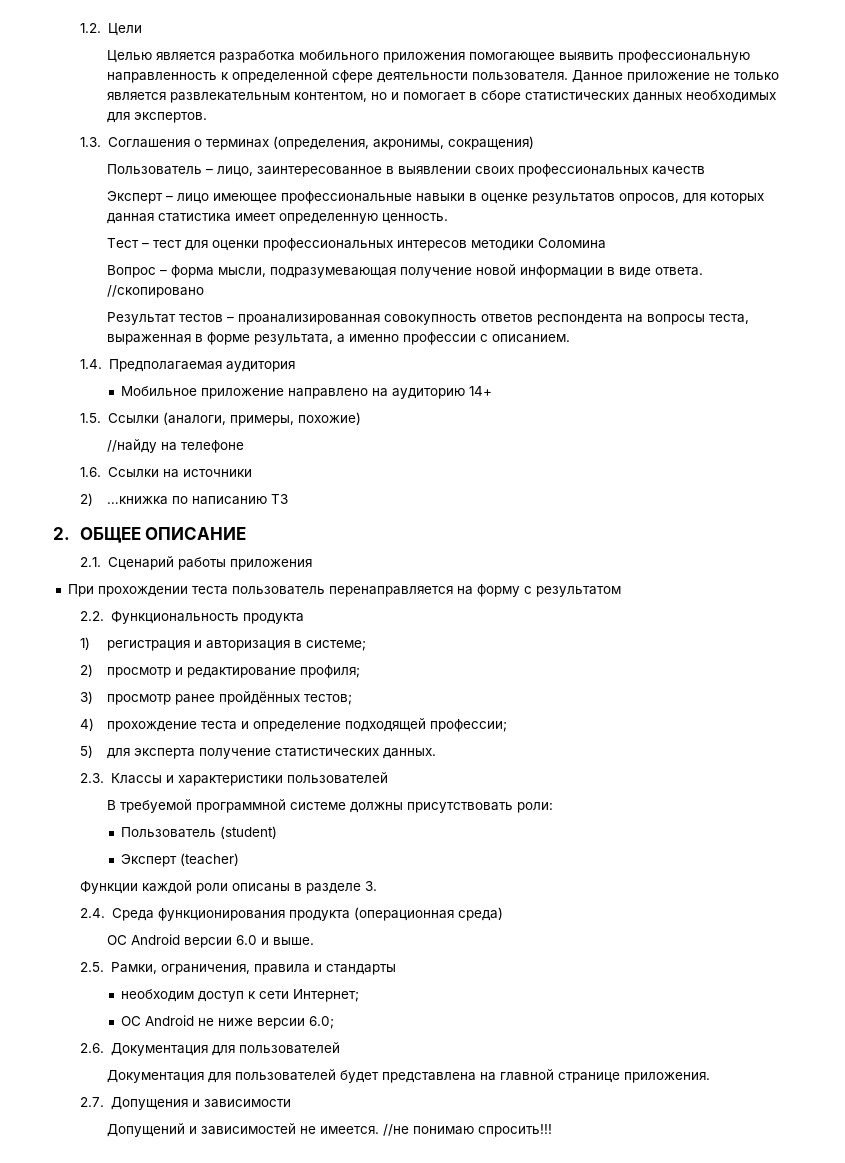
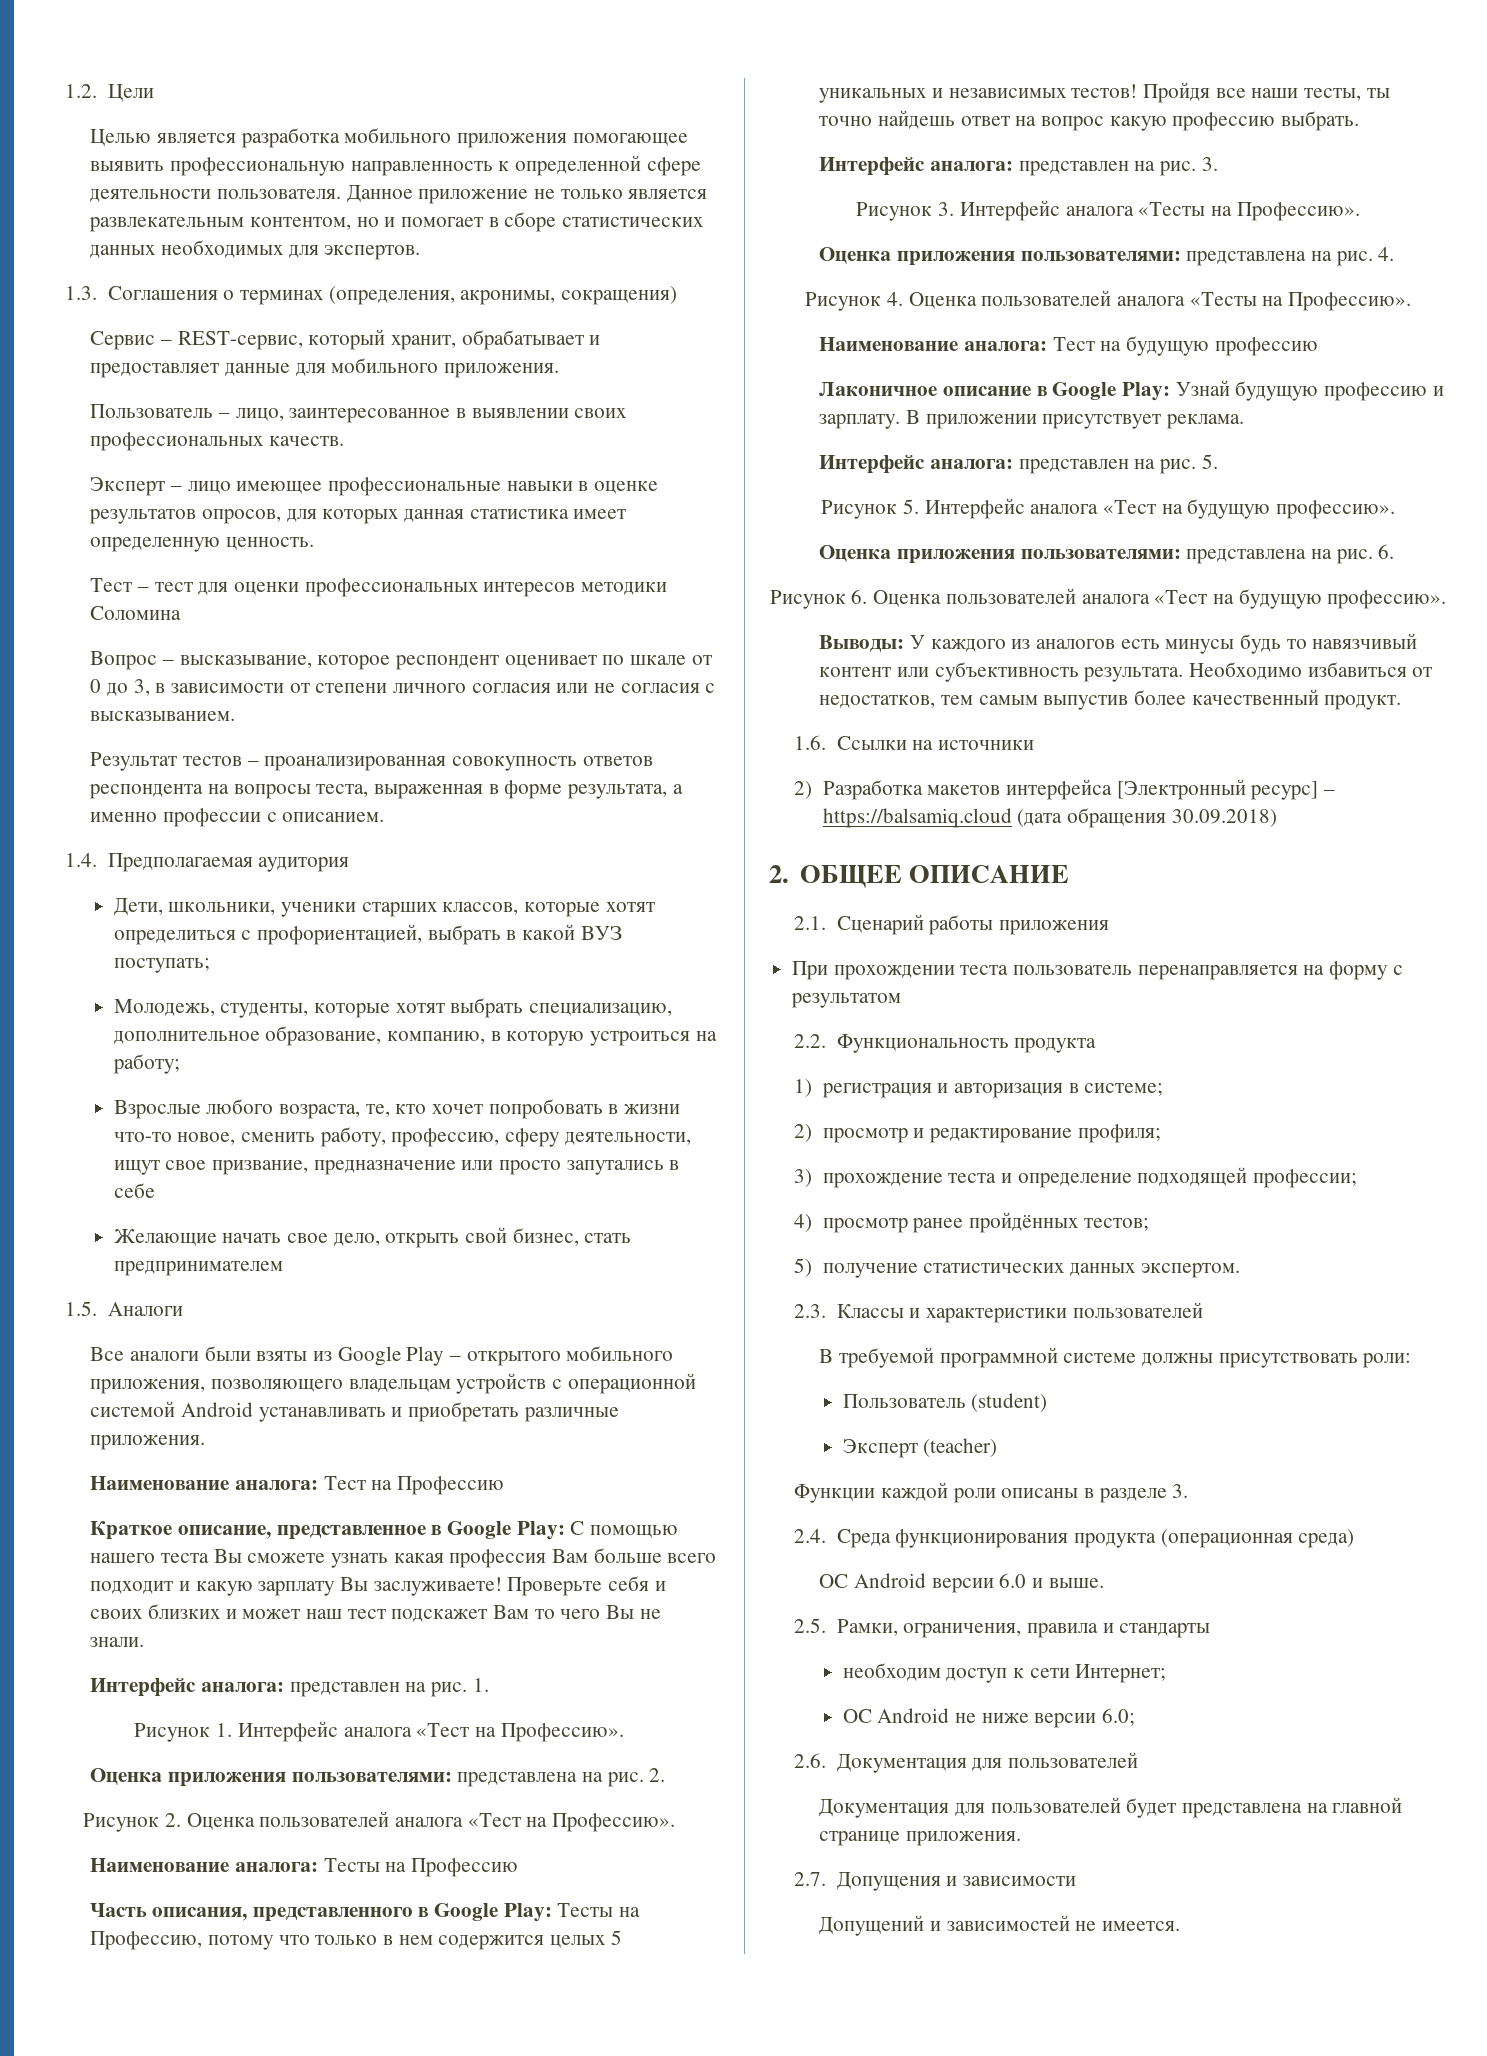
+ Сервис – REST-сервис, который хранит, обрабатывает и предоставляет данные для мобильного приложения.
- Пользователь – лицо, заинтересованное в выявлении своих профессиональных качеств
+ Пользователь – лицо, заинтересованное в выявлении своих профессиональных качеств.
- Вопрос – форма мысли, подразумевающая получение новой информации в виде ответа. //скопировано
+ Вопрос – высказывание, которое респондент оценивает по шкале от 0 до 3, в зависимости от степени личного согласия или не согласия с высказыванием.
- Мобильное приложение направлено на аудиторию 14+
- 1.5. Ссылки (аналоги, примеры, похожие)
- //найду на телефоне
+ Дети, школьники, ученики старших классов, которые хотят определиться с профориентацией, выбрать в какой ВУЗ поступать;
+ Молодежь, студенты, которые хотят выбрать специализацию, дополнительное образование, компанию, в которую устроиться на работу;
+ Взрослые любого возраста, те, кто хочет попробовать в жизни что-то новое, сменить работу, профессию, сферу деятельности, ищут свое призвание, предназначение или просто запутались в себе
+ Желающие начать свое дело, открыть свой бизнес, стать предпринимателем
+ 1.5. Аналоги
+ Все аналоги были взяты из Google Play – открытого мобильного приложения, позволяющего владельцам устройств с операционной системой Android устанавливать и приобретать различные приложения.
+ Наименование аналога: Тест на Профессию
+ Краткое описание, представленное в Google Play: С помощью нашего теста Вы сможете узнать какая профессия Вам больше всего подходит и какую зарплату Вы заслуживаете! Проверьте себя и своих близких и может наш тест подскажет Вам то чего Вы не знали.
+ Интерфейс аналога: представлен на рис. 1.
+ Рисунок 1. Интерфейс аналога «Тест на Профессию».
+ Оценка приложения пользователями: представлена на рис. 2.
+ Рисунок 2. Оценка пользователей аналога «Тест на Профессию».
+ Наименование аналога: Тесты на Профессию
+ Часть описания, представленного в Google Play: Тесты на Профессию, потому что только в нем содержится целых 5 уникальных и независимых тестов! Пройдя все наши тесты, ты точно найдешь ответ на вопрос какую профессию выбрать.
+ Интерфейс аналога: представлен на рис. 3.
+ Рисунок 3. Интерфейс аналога «Тесты на Профессию».
+ Оценка приложения пользователями: представлена на рис. 4.
+ Рисунок 4. Оценка пользователей аналога «Тесты на Профессию».
+ Наименование аналога: Тест на будущую профессию
+ Лаконичное описание в Google Play: Узнай будущую профессию и зарплату. В приложении присутствует реклама.
+ Интерфейс аналога: представлен на рис. 5.
+ Рисунок 5. Интерфейс аналога «Тест на будущую профессию».
+ Оценка приложения пользователями: представлена на рис. 6.
+ Рисунок 6. Оценка пользователей аналога «Тест на будущую профессию».
+ Выводы: У каждого из аналогов есть минусы будь то навязчивый контент или субъективность результата. Необходимо избавиться от недостатков, тем самым выпустив более качественный продукт.
- 2) …книжка по написанию ТЗ
+ 2) Разработка макетов интерфейса [Электронный ресурс] – https://balsamiq.cloud (дата обращения 30.09.2018)
- 3) просмотр ранее пройдённых тестов;
- 4) прохождение теста и определение подходящей профессии;
+ 3) прохождение теста и определение подходящей профессии;
- 5) для эксперта получение статистических данных.
+ 4) просмотр ранее пройдённых тестов;
+ 5) получение статистических данных экспертом.
- //не понимаю спросить!!!

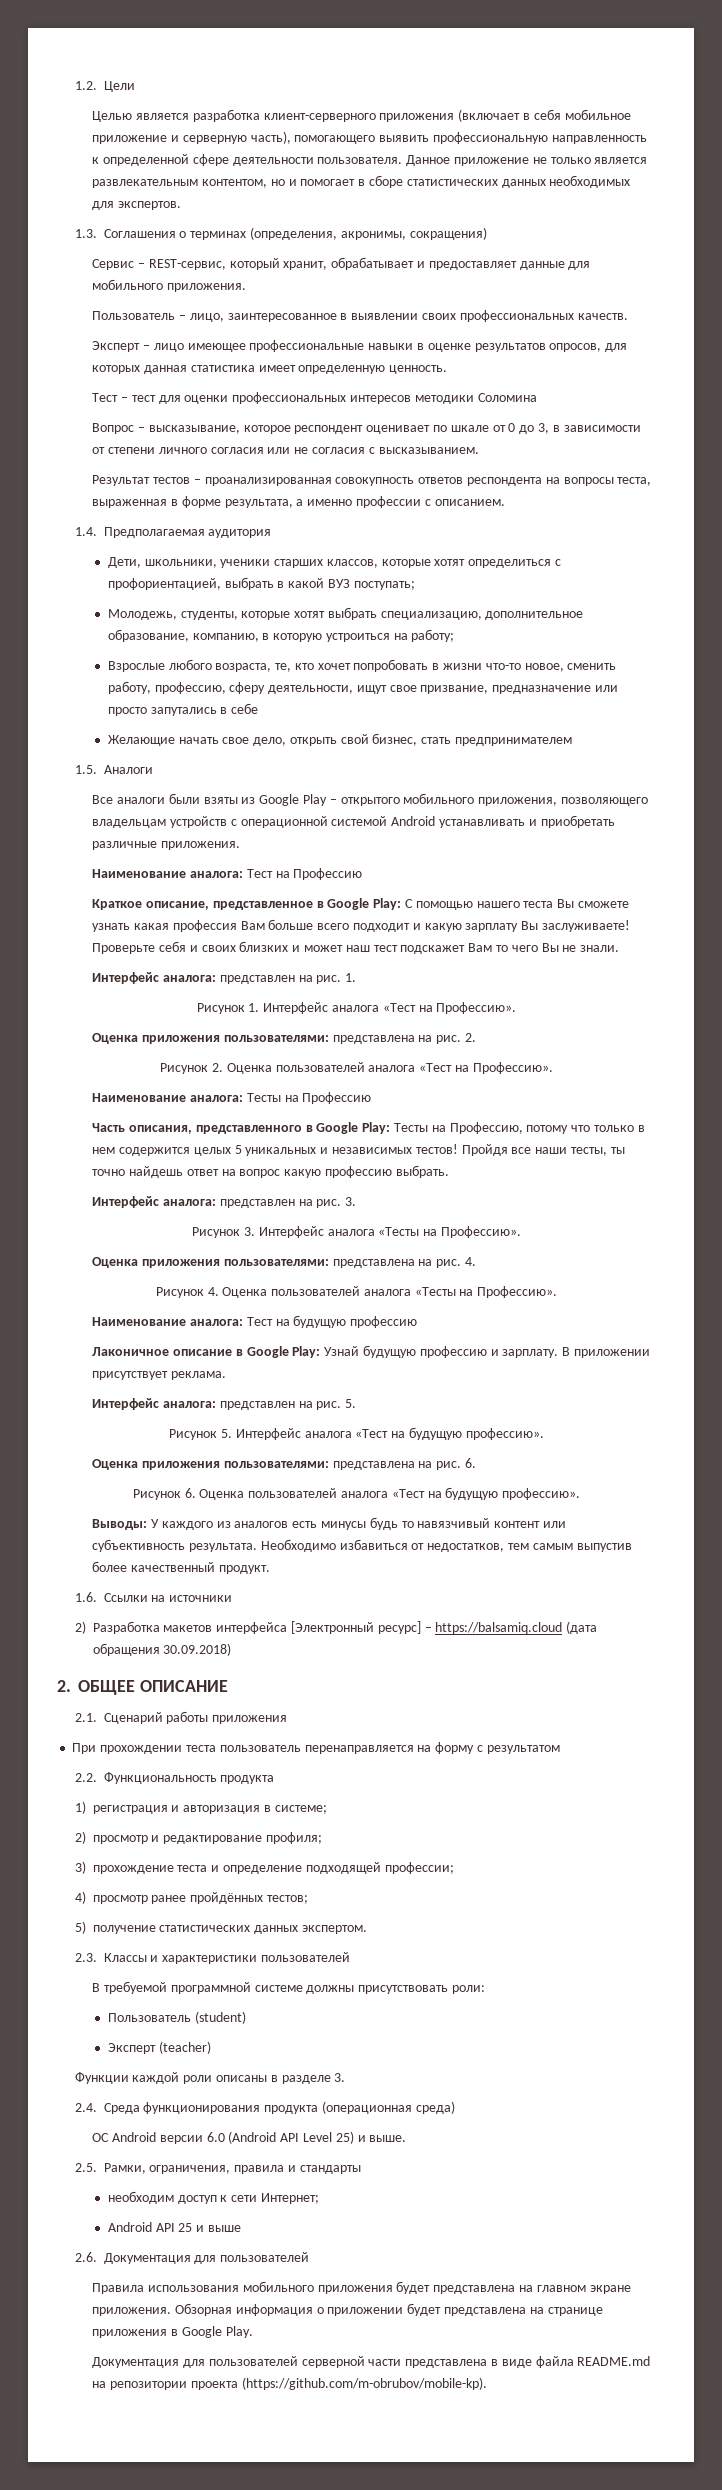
- Целью является разработка мобильного приложения помогающее выявить профессиональную направленность к определенной сфере деятельности пользователя.
+ Целью является разработка клиент-серверного приложения (включает в себя мобильное приложение и серверную часть), помогающего выявить профессиональную направленность к определенной сфере деятельности пользователя.
- ОС Android версии 6.0 и выше.
+ ОС Android версии 6.0 (Android API Level 25) и выше.
- ОС Android не ниже версии 6.0;
+ Android API 25 и выше
  2.6. Документация для пользователей
- Документация для пользователей будет представлена на главной странице приложения.
- 2.7. Допущения и зависимости
- Допущений и зависимостей не имеется.
+ Правила использования мобильного приложения будет представлена на главном экране приложения. Обзорная информация о приложении будет представлена на странице приложения в Google Play.
+ Документация для пользователей серверной части представлена в виде файла README.md на репозитории проекта (https://github.com/m-obrubov/mobile-kp).

